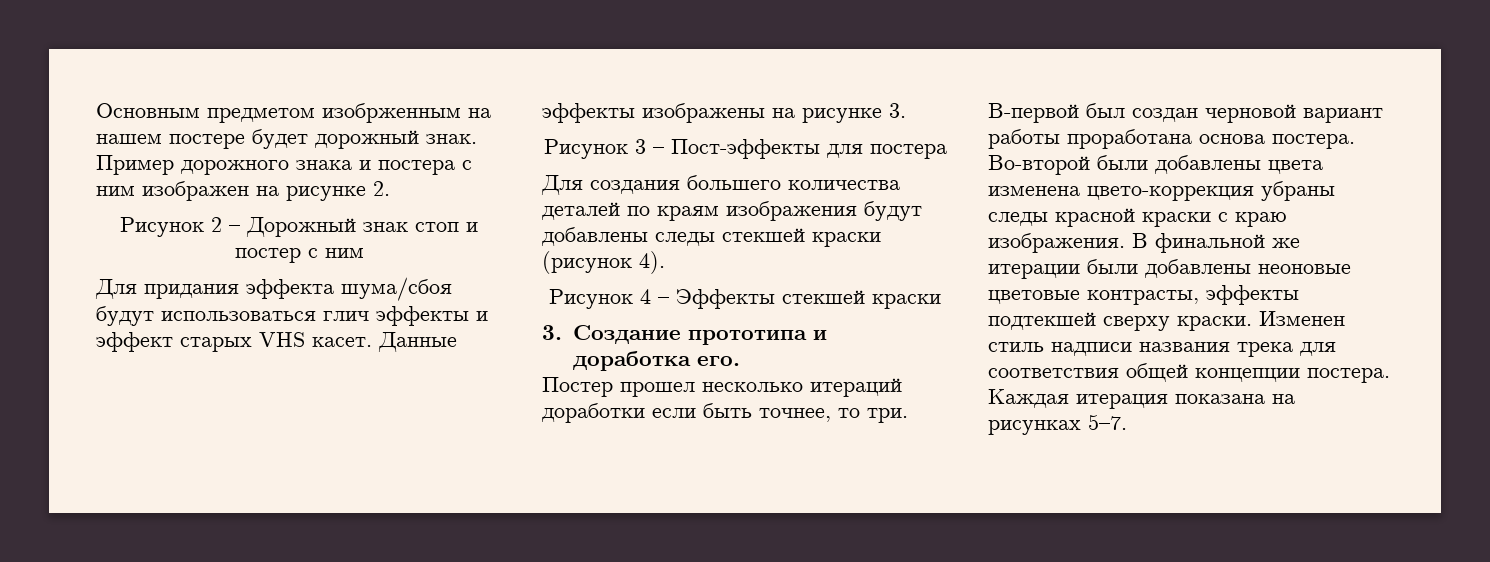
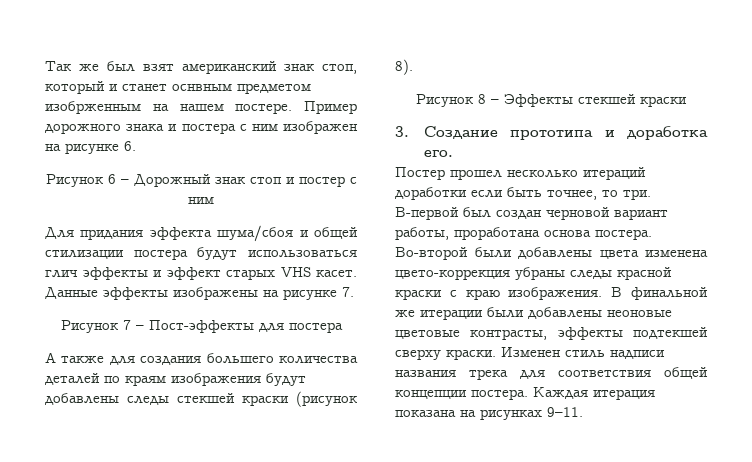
- Основным предметом изобрженным на нашем постере будет дорожный знак.
+ Так же был взят американский знак стоп, который и станет оснвным предметом изобрженным на нашем постере.
- Пример дорожного знака и постера с ним изображен на рисунке 2.
- Рисунок 2 – Дорожный знак стоп и постер с ним
+ Пример дорожного знака и постера с ним изображен на рисунке 6.
+ Рисунок 6 – Дорожный знак стоп и постер с ним
- Для придания эффекта шума/сбоя будут использоваться глич эффекты и эффект старых VHS касет.
+ Для придания эффекта шума/сбоя и общей стилизации постера будут использоваться глич эффекты и эффект старых VHS касет.
- Данные эффекты изображены на рисунке 3.
- Рисунок 3 – Пост-эффекты для постера
+ Данные эффекты изображены на рисунке 7.
+ Рисунок 7 – Пост-эффекты для постера
- Для создания большего количества деталей по краям изображения будут добавлены следы стекшей краски (рисунок 4).
- Рисунок 4 – Эффекты стекшей краски
+ А также для создания большего количества деталей по краям изображения будут добавлены следы стекшей краски (рисунок 8).
+ Рисунок 8 – Эффекты стекшей краски
- В-первой был создан черновой вариант работы проработана основа постера.
+ В-первой был создан черновой вариант работы, проработана основа постера.
- Каждая итерация показана на рисунках 5–7.
+ Каждая итерация показана на рисунках 9–11.

